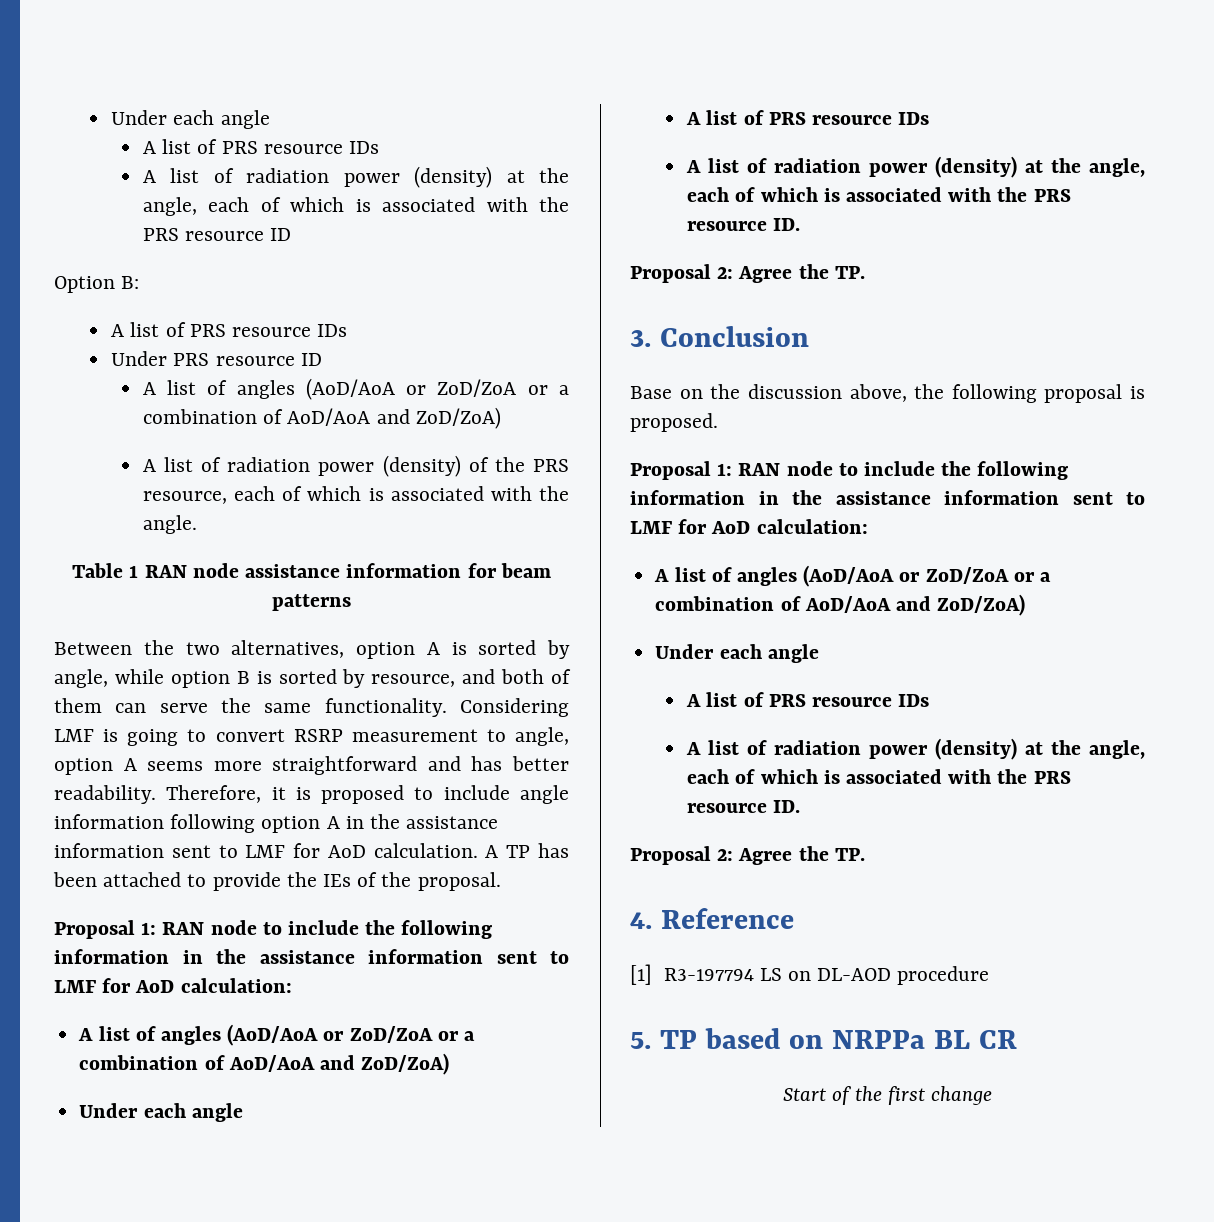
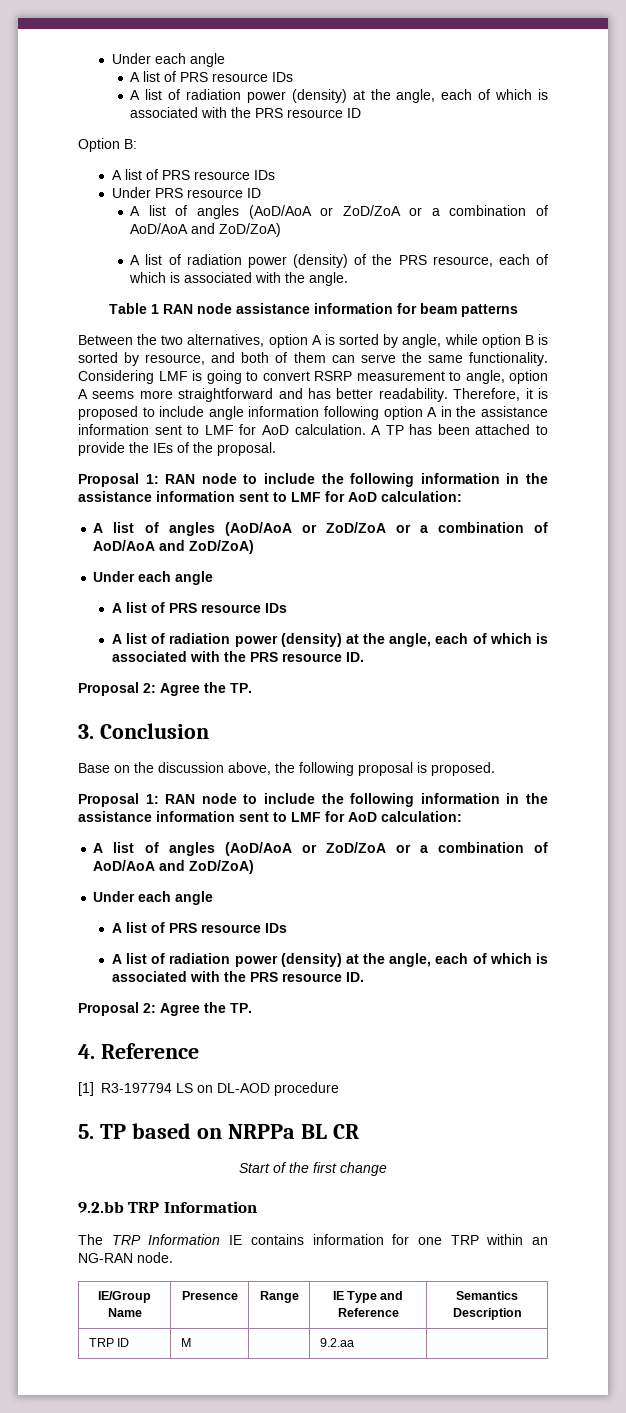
+ 9.2.bb TRP Information
+ The TRP Information IE contains information for one TRP within an NG-RAN node.
+ IE/Group Name | Presence | Range | IE Type and Reference | Semantics Description
+ TRP ID | M | | 9.2.aa |

